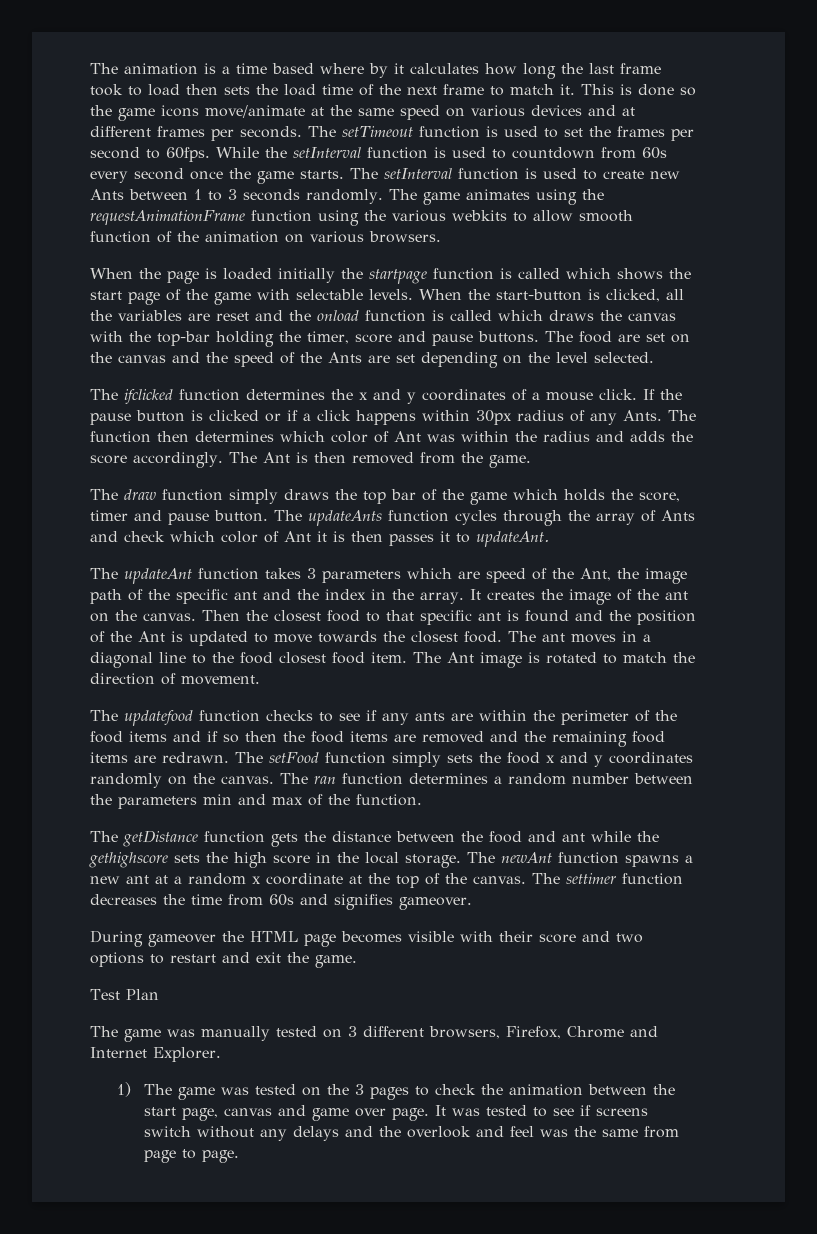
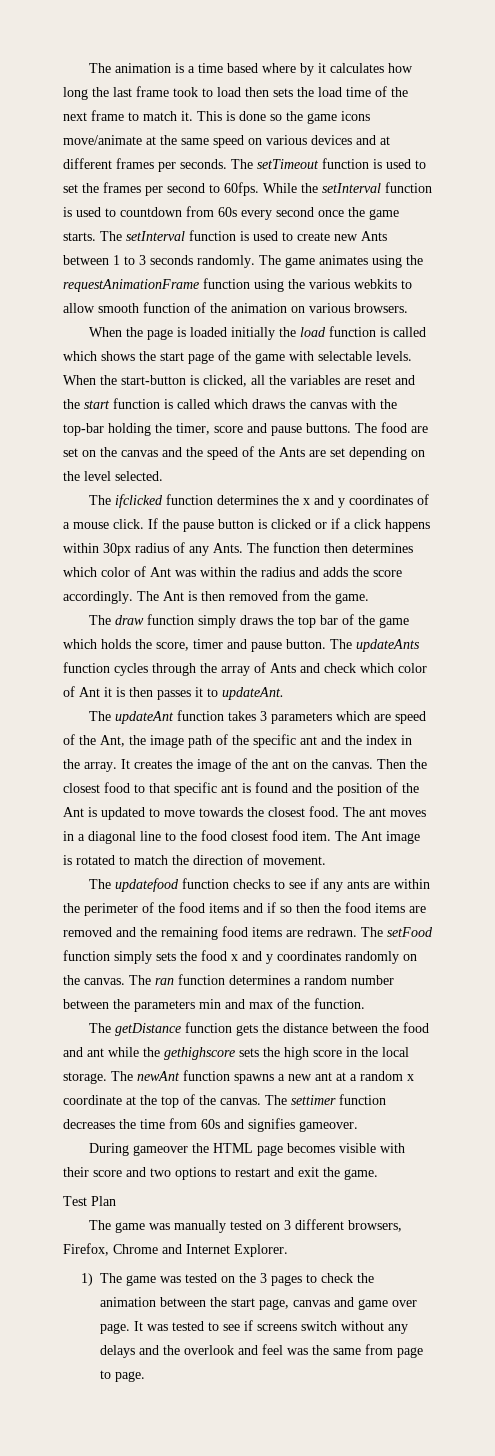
- When the page is loaded initially the startpage function is called which shows the start page of the game with selectable levels.
+ When the page is loaded initially the load function is called which shows the start page of the game with selectable levels.
- When the start-button is clicked, all the variables are reset and the onload function is called which draws the canvas with the top-bar holding the timer, score and pause buttons.
+ When the start-button is clicked, all the variables are reset and the start function is called which draws the canvas with the top-bar holding the timer, score and pause buttons.

